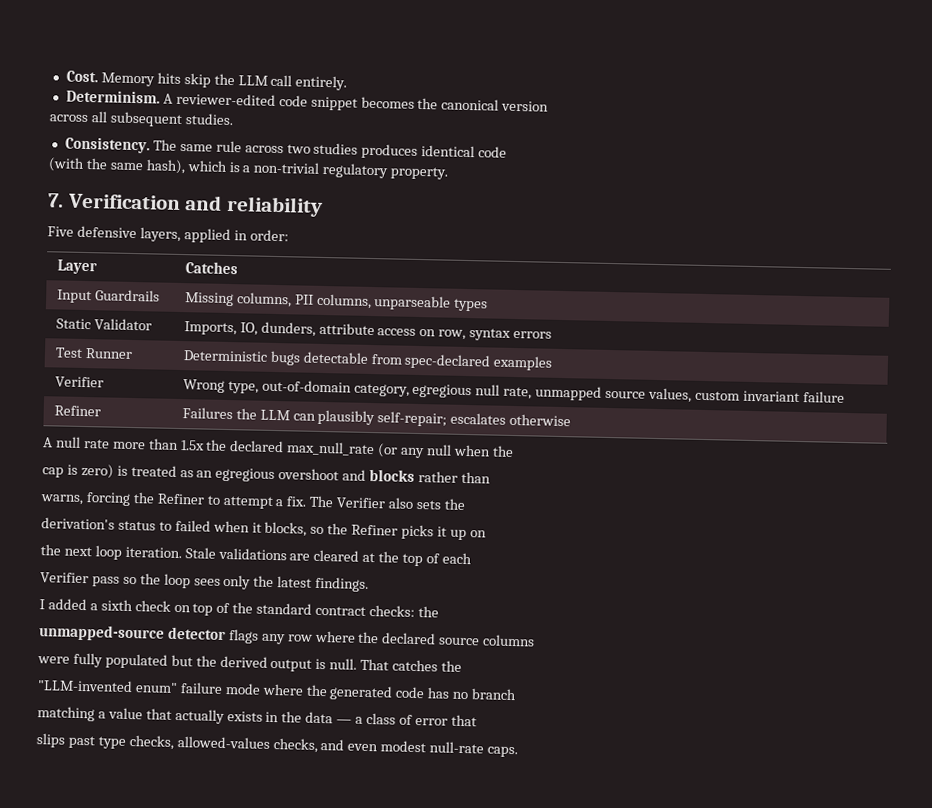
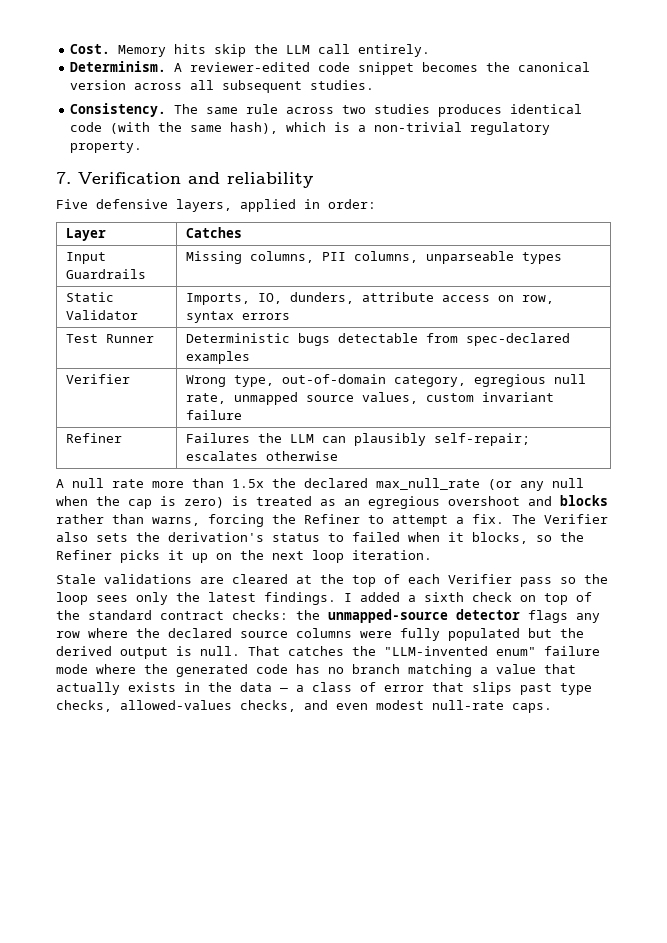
- A reviewer-edited code snippet becomes the canonical version
- across all subsequent studies.
+ A reviewer-edited code snippet becomes the canonical version across all subsequent studies.
- The same rule across two studies produces identical code
- (with the same hash), which is a non-trivial regulatory property.
+ The same rule across two studies produces identical code (with the same hash), which is a non-trivial regulatory property.
- A null rate more than 1.5x the declared max_null_rate (or any null when the
- cap is zero) is treated as an egregious overshoot and blocks rather than
- warns, forcing the Refiner to attempt a fix.
+ A null rate more than 1.5x the declared max_null_rate (or any null when the cap is zero) is treated as an egregious overshoot and blocks rather than warns, forcing the Refiner to attempt a fix.
- The Verifier also sets the
- derivation's status to failed when it blocks, so the Refiner picks it up on
- the next loop iteration. Stale validations are cleared at the top of each
- Verifier pass so the loop sees only the latest findings.
- I added a sixth check on top of the standard contract checks: the
- unmapped-source detector flags any row where the declared source columns
- were fully populated but the derived output is null.
+ The Verifier also sets the derivation's status to failed when it blocks, so the Refiner picks it up on the next loop iteration.
+ Stale validations are cleared at the top of each Verifier pass so the loop sees only the latest findings. I added a sixth check on top of the standard contract checks: the unmapped-source detector flags any row where the declared source columns were fully populated but the derived output is null.
- That catches the
- "LLM-invented enum" failure mode where the generated code has no branch
- matching a value that actually exists in the data — a class of error that
- slips past type checks, allowed-values checks, and even modest null-rate caps.
+ That catches the "LLM-invented enum" failure mode where the generated code has no branch matching a value that actually exists in the data — a class of error that slips past type checks, allowed-values checks, and even modest null-rate caps.

